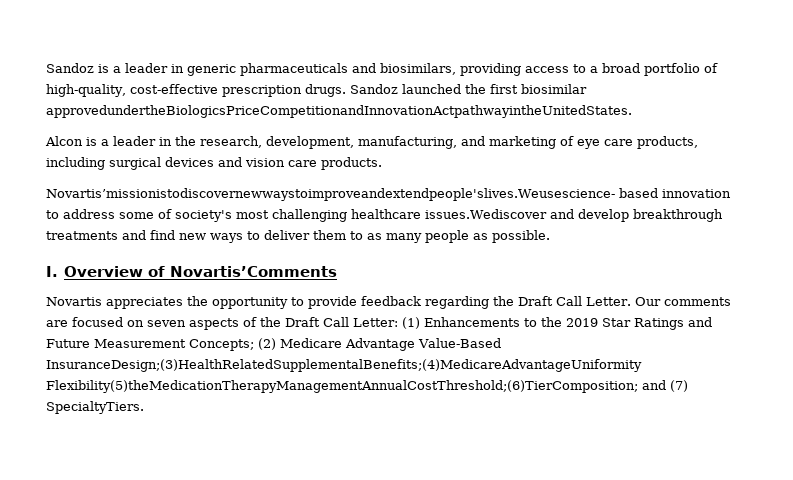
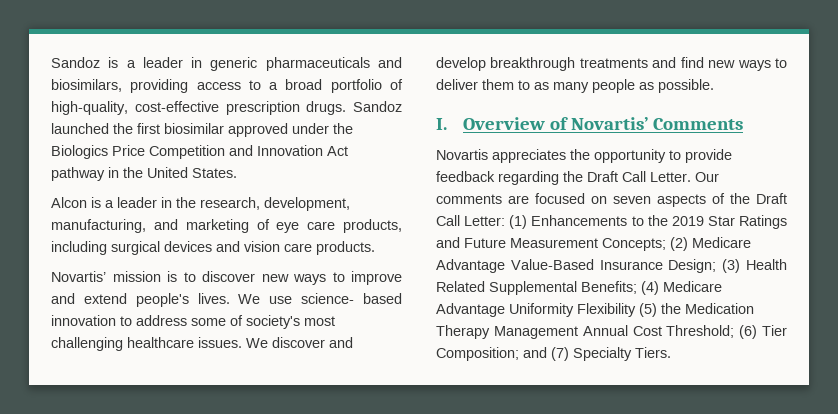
- Sandoz launched the first biosimilar approvedundertheBiologicsPriceCompetitionandInnovationActpathwayintheUnitedStates.
+ Sandoz launched the first biosimilar approved under the Biologics Price Competition and Innovation Act pathway in the United States.
- Novartis’missionistodiscovernewwaystoimproveandextendpeople'slives.Weusescience- based innovation to address some of society's most challenging healthcare issues.Wediscover and develop breakthrough treatments and find new ways to deliver them to as many people as possible.
+ Novartis’ mission is to discover new ways to improve and extend people's lives. We use science- based innovation to address some of society's most challenging healthcare issues. We discover and develop breakthrough treatments and find new ways to deliver them to as many people as possible.
- I. Overview of Novartis’Comments
+ I. Overview of Novartis’ Comments
- Our comments are focused on seven aspects of the Draft Call Letter: (1) Enhancements to the 2019 Star Ratings and Future Measurement Concepts; (2) Medicare Advantage Value-Based InsuranceDesign;(3)HealthRelatedSupplementalBenefits;(4)MedicareAdvantageUniformity Flexibility(5)theMedicationTherapyManagementAnnualCostThreshold;(6)TierComposition; and (7) SpecialtyTiers.
+ Our comments are focused on seven aspects of the Draft Call Letter: (1) Enhancements to the 2019 Star Ratings and Future Measurement Concepts; (2) Medicare Advantage Value-Based Insurance Design; (3) Health Related Supplemental Benefits; (4) Medicare Advantage Uniformity Flexibility (5) the Medication Therapy Management Annual Cost Threshold; (6) Tier Composition; and (7) Specialty Tiers.

